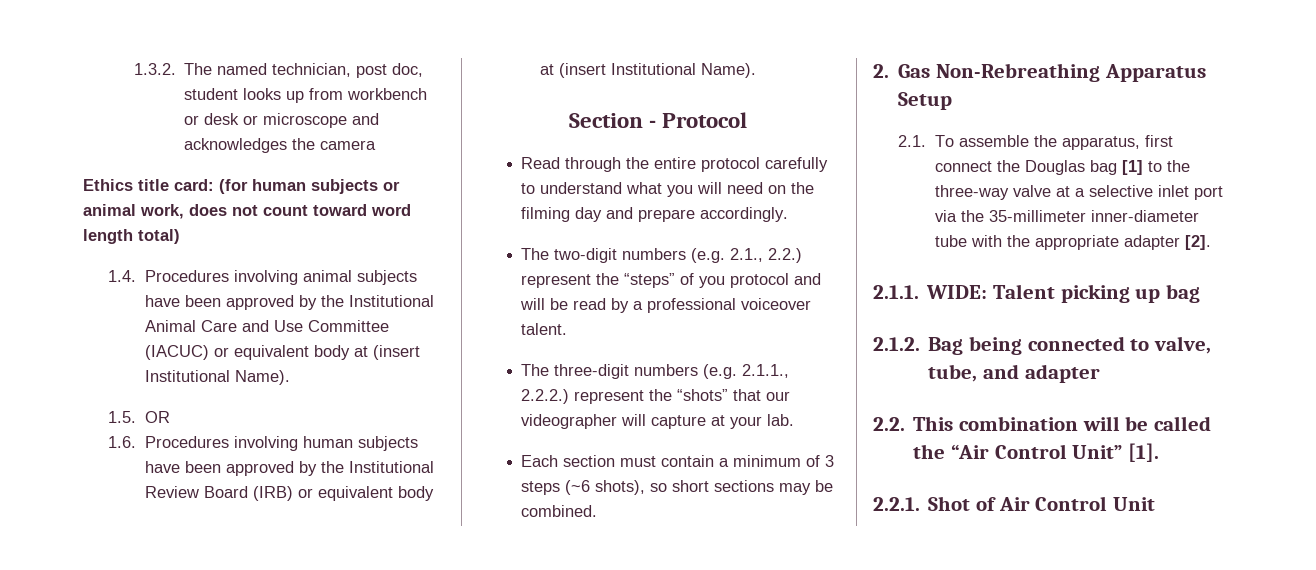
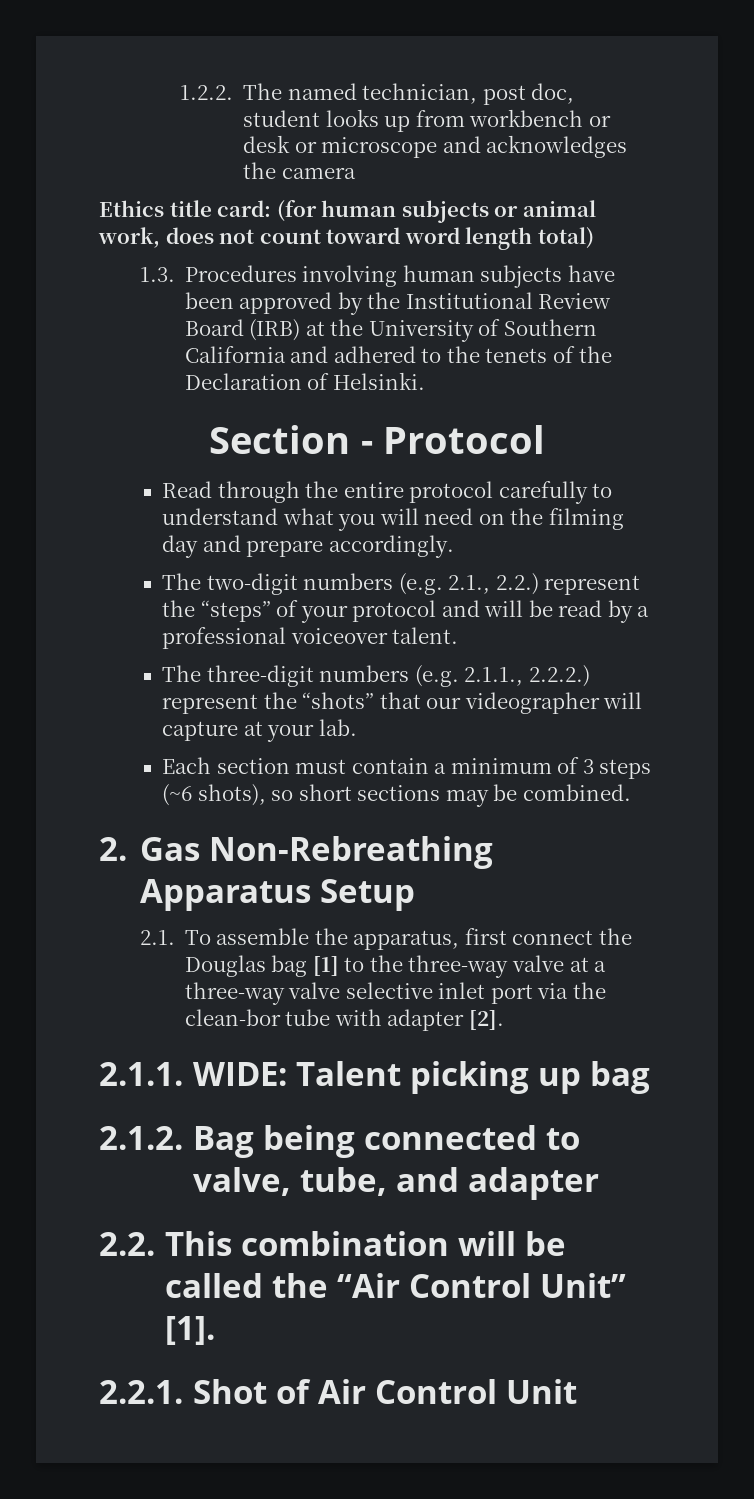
- 1.3.2. The named technician, post doc, student looks up from workbench or desk or microscope and acknowledges the camera
+ 1.2.2. The named technician, post doc, student looks up from workbench or desk or microscope and acknowledges the camera
- 1.4. Procedures involving animal subjects have been approved by the Institutional Animal Care and Use Committee (IACUC) or equivalent body at (insert Institutional Name).
- 1.5. OR
- 1.6. Procedures involving human subjects have been approved by the Institutional Review Board (IRB) or equivalent body at (insert Institutional Name).
+ 1.3. Procedures involving human subjects have been approved by the Institutional Review Board (IRB) at the University of Southern California and adhered to the tenets of the Declaration of Helsinki.
- The two-digit numbers (e.g. 2.1., 2.2.) represent the “steps” of you protocol and will be read by a professional voiceover talent.
+ The two-digit numbers (e.g. 2.1., 2.2.) represent the “steps” of your protocol and will be read by a professional voiceover talent.
- 2.1. To assemble the apparatus, first connect the Douglas bag [1] to the three-way valve at a selective inlet port via the 35-millimeter inner-diameter tube with the appropriate adapter [2].
+ 2.1. To assemble the apparatus, first connect the Douglas bag [1] to the three-way valve at a three-way valve selective inlet port via the clean-bor tube with adapter [2].

